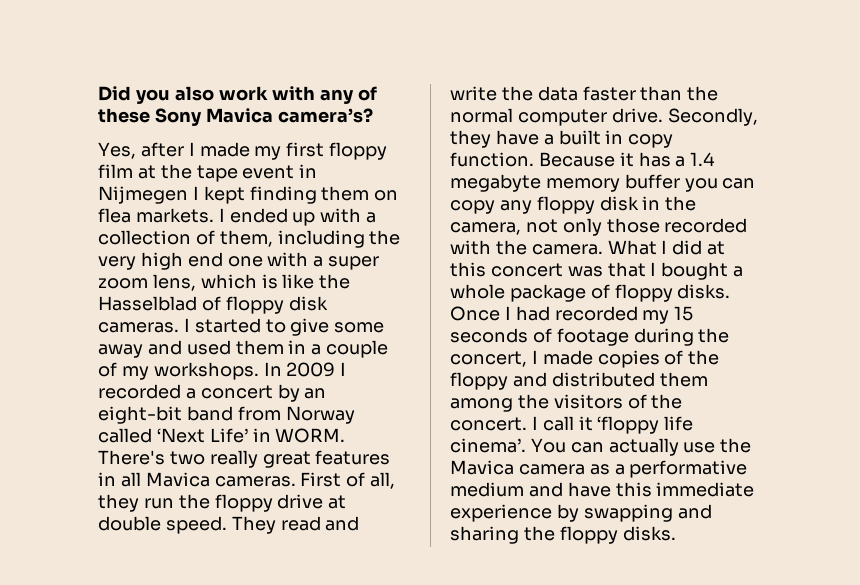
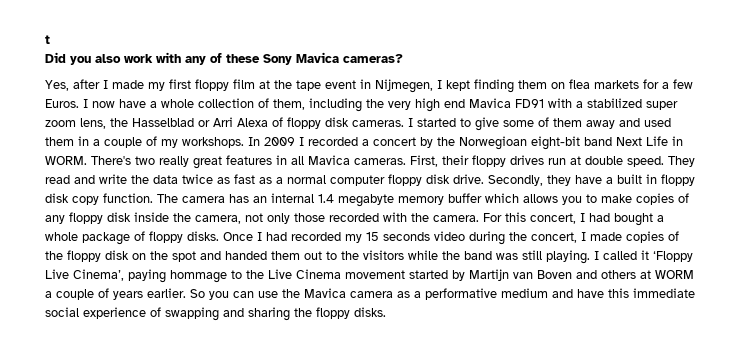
+ t
- Did you also work with any of these Sony Mavica camera’s?
+ Did you also work with any of these Sony Mavica cameras?
- Yes, after I made my first floppy film at the tape event in Nijmegen I kept finding them on flea markets. I ended up with a collection of them, including the very high end one with a super zoom lens, which is like the Hasselblad of floppy disk cameras.
+ Yes, after I made my first floppy film at the tape event in Nijmegen, I kept finding them on flea markets for a few Euros. I now have a whole collection of them, including the very high end Mavica FD91 with a stabilized super zoom lens, the Hasselblad or Arri Alexa of floppy disk cameras.
- I started to give some away and used them in a couple of my workshops.
+ I started to give some of them away and used them in a couple of my workshops.
- In 2009 I recorded a concert by an eight-bit band from Norway called ‘Next Life’ in WORM.
+ In 2009 I recorded a concert by the Norwegioan eight-bit band Next Life in WORM.
- First of all, they run the floppy drive at double speed.
+ First, their floppy drives run at double speed.
- They read and write the data faster than the normal computer drive.
+ They read and write the data twice as fast as a normal computer floppy disk drive.
- Secondly, they have a built in copy function. Because it has a 1.4 megabyte memory buffer you can copy any floppy disk in the camera, not only those recorded with the camera.
+ Secondly, they have a built in floppy disk copy function. The camera has an internal 1.4 megabyte memory buffer which allows you to make copies of any floppy disk inside the camera, not only those recorded with the camera.
- What I did at this concert was that I bought a whole package of floppy disks.
+ For this concert, I had bought a whole package of floppy disks.
- Once I had recorded my 15 seconds of footage during the concert, I made copies of the floppy and distributed them among the visitors of the concert. I call it ‘floppy life cinema’. You can actually use the Mavica camera as a performative medium and have this immediate experience by swapping and sharing the floppy disks.
+ Once I had recorded my 15 seconds video during the concert, I made copies of the floppy disk on the spot and handed them out to the visitors while the band was still playing. I called it ‘Floppy Live Cinema’, paying hommage to the Live Cinema movement started by Martijn van Boven and others at WORM a couple of years earlier. So you can use the Mavica camera as a performative medium and have this immediate social experience of swapping and sharing the floppy disks.

